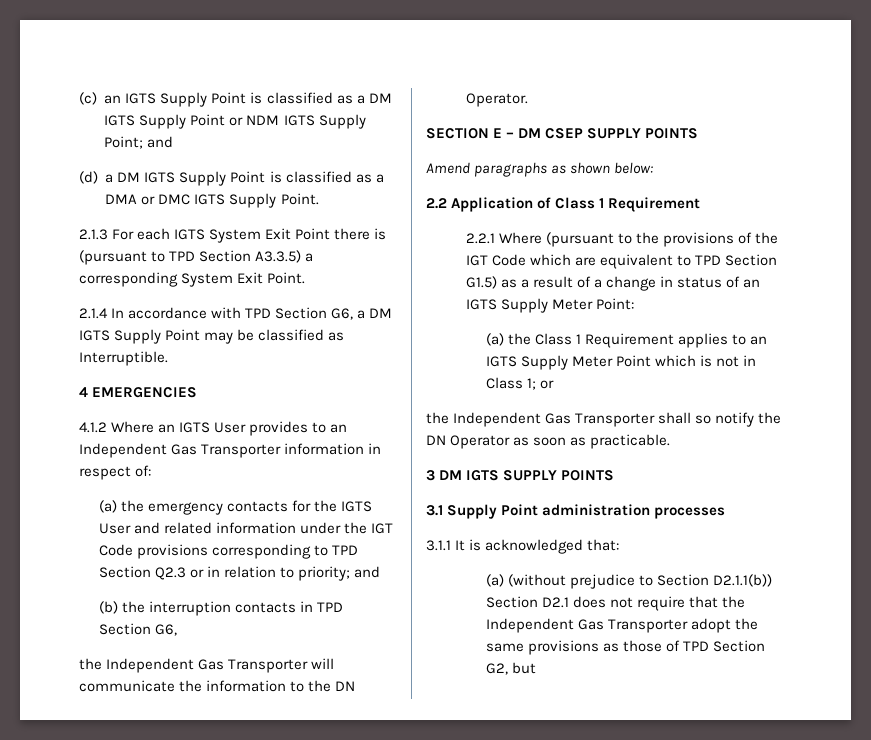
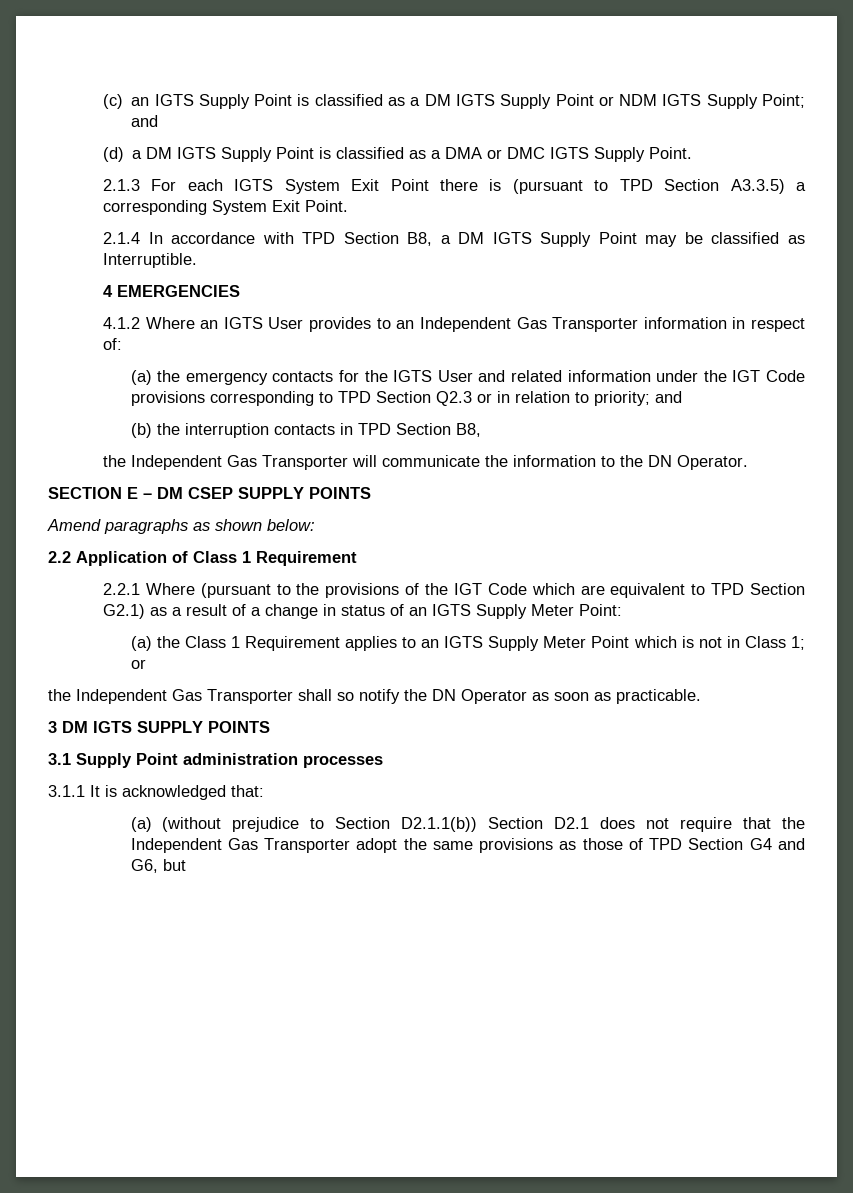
- 2.1.4 In accordance with TPD Section G6, a DM IGTS Supply Point may be classified as Interruptible.
+ 2.1.4 In accordance with TPD Section B8, a DM IGTS Supply Point may be classified as Interruptible.
- (b) the interruption contacts in TPD Section G6,
+ (b) the interruption contacts in TPD Section B8,
- 2.2.1 Where (pursuant to the provisions of the IGT Code which are equivalent to TPD Section G1.5) as a result of a change in status of an IGTS Supply Meter Point:
+ 2.2.1 Where (pursuant to the provisions of the IGT Code which are equivalent to TPD Section G2.1) as a result of a change in status of an IGTS Supply Meter Point:
- (a) (without prejudice to Section D2.1.1(b)) Section D2.1 does not require that the Independent Gas Transporter adopt the same provisions as those of TPD Section G2, but
+ (a) (without prejudice to Section D2.1.1(b)) Section D2.1 does not require that the Independent Gas Transporter adopt the same provisions as those of TPD Section G4 and G6, but

